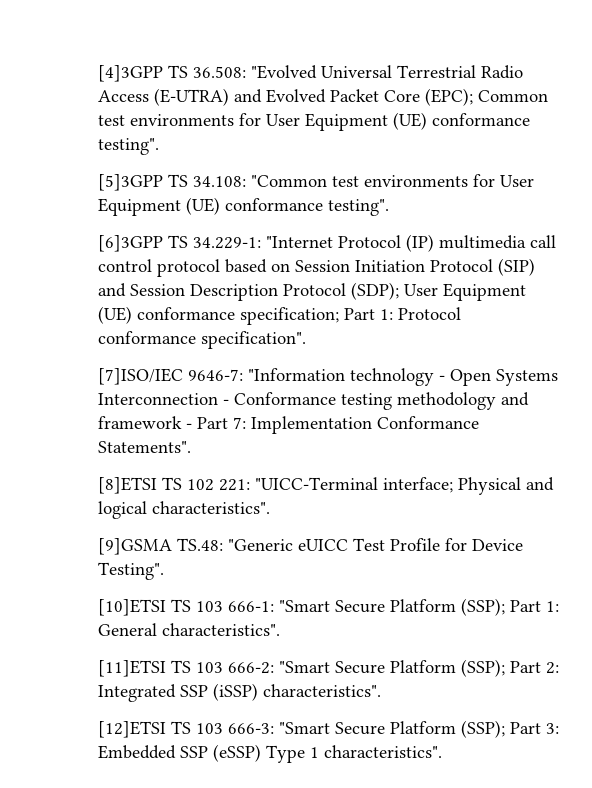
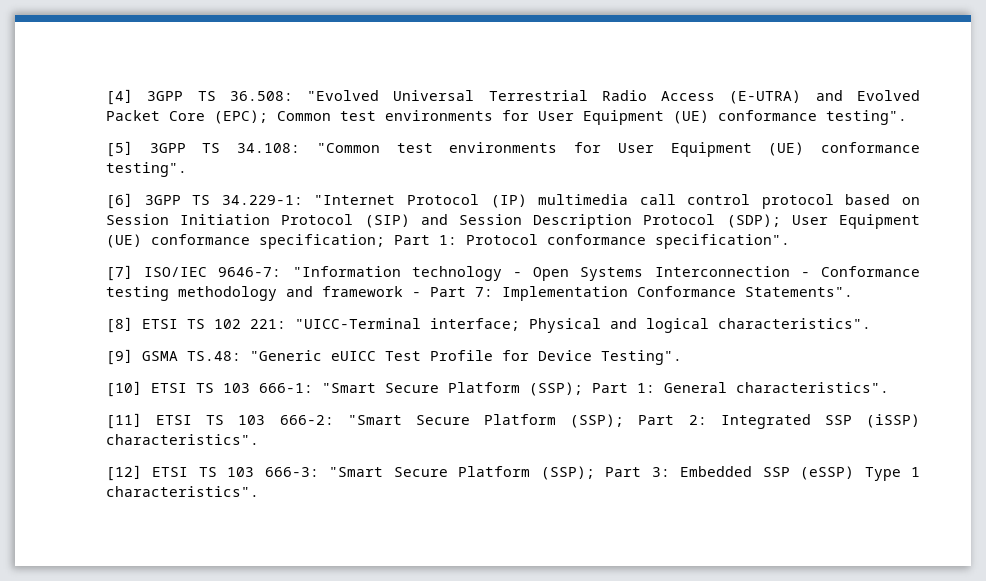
- [4]3GPP TS 36.508: "Evolved Universal Terrestrial Radio Access (E-UTRA) and Evolved Packet Core (EPC); Common test environments for User Equipment (UE) conformance testing".
+ [4] 3GPP TS 36.508: "Evolved Universal Terrestrial Radio Access (E-UTRA) and Evolved Packet Core (EPC); Common test environments for User Equipment (UE) conformance testing".
- [5]3GPP TS 34.108: "Common test environments for User Equipment (UE) conformance testing".
+ [5] 3GPP TS 34.108: "Common test environments for User Equipment (UE) conformance testing".
- [6]3GPP TS 34.229-1: "Internet Protocol (IP) multimedia call control protocol based on Session Initiation Protocol (SIP) and Session Description Protocol (SDP); User Equipment (UE) conformance specification; Part 1: Protocol conformance specification".
+ [6] 3GPP TS 34.229-1: "Internet Protocol (IP) multimedia call control protocol based on Session Initiation Protocol (SIP) and Session Description Protocol (SDP); User Equipment (UE) conformance specification; Part 1: Protocol conformance specification".
- [7]ISO/IEC 9646-7: "Information technology - Open Systems Interconnection - Conformance testing methodology and framework - Part 7: Implementation Conformance Statements".
+ [7] ISO/IEC 9646-7: "Information technology - Open Systems Interconnection - Conformance testing methodology and framework - Part 7: Implementation Conformance Statements".
- [8]ETSI TS 102 221: "UICC-Terminal interface; Physical and logical characteristics".
+ [8] ETSI TS 102 221: "UICC-Terminal interface; Physical and logical characteristics".
- [9]GSMA TS.48: "Generic eUICC Test Profile for Device Testing".
+ [9] GSMA TS.48: "Generic eUICC Test Profile for Device Testing".
- [10]ETSI TS 103 666-1: "Smart Secure Platform (SSP); Part 1: General characteristics".
+ [10] ETSI TS 103 666-1: "Smart Secure Platform (SSP); Part 1: General characteristics".
- [11]ETSI TS 103 666-2: "Smart Secure Platform (SSP); Part 2: Integrated SSP (iSSP) characteristics".
+ [11] ETSI TS 103 666-2: "Smart Secure Platform (SSP); Part 2: Integrated SSP (iSSP) characteristics".
- [12]ETSI TS 103 666-3: "Smart Secure Platform (SSP); Part 3: Embedded SSP (eSSP) Type 1 characteristics".
+ [12] ETSI TS 103 666-3: "Smart Secure Platform (SSP); Part 3: Embedded SSP (eSSP) Type 1 characteristics".

